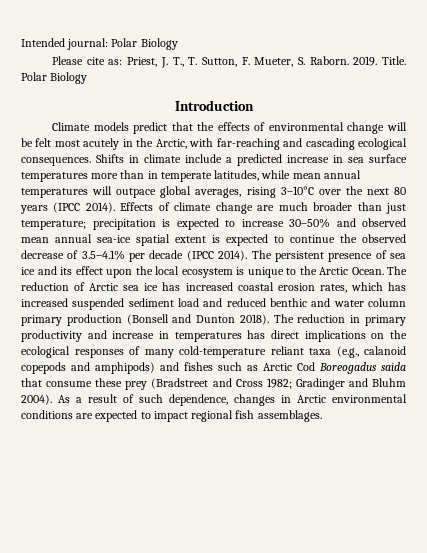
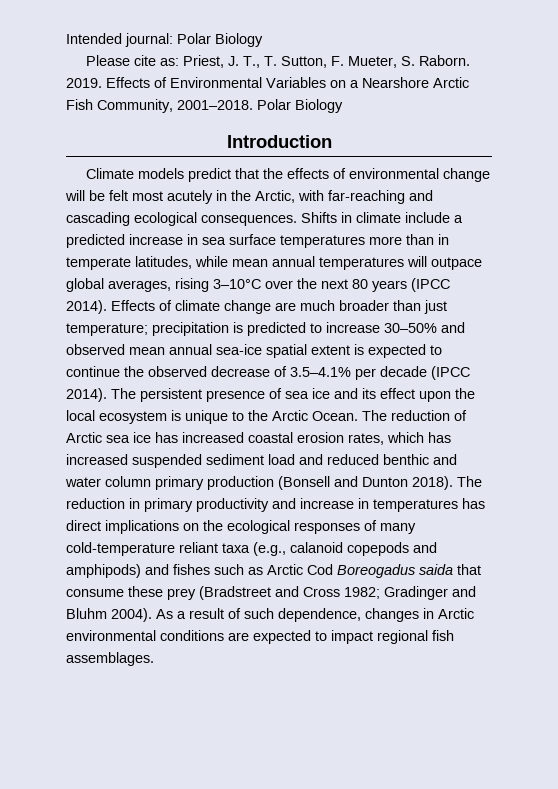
- Title.
+ Effects of Environmental Variables on a Nearshore Arctic Fish Community, 2001–2018.
- Effects of climate change are much broader than just temperature; precipitation is expected to increase 30–50% and observed mean annual sea-ice spatial extent is expected to continue the observed decrease of 3.5–4.1% per decade (IPCC 2014).
+ Effects of climate change are much broader than just temperature; precipitation is predicted to increase 30–50% and observed mean annual sea-ice spatial extent is expected to continue the observed decrease of 3.5–4.1% per decade (IPCC 2014).

